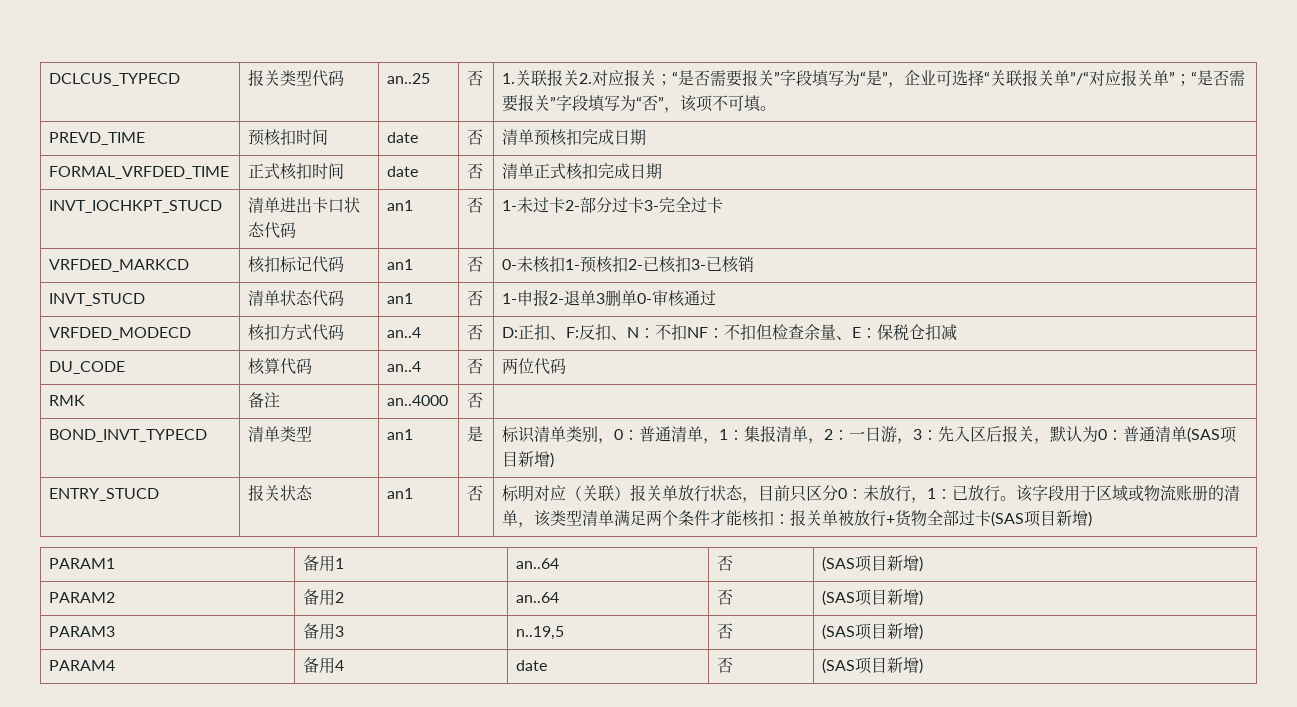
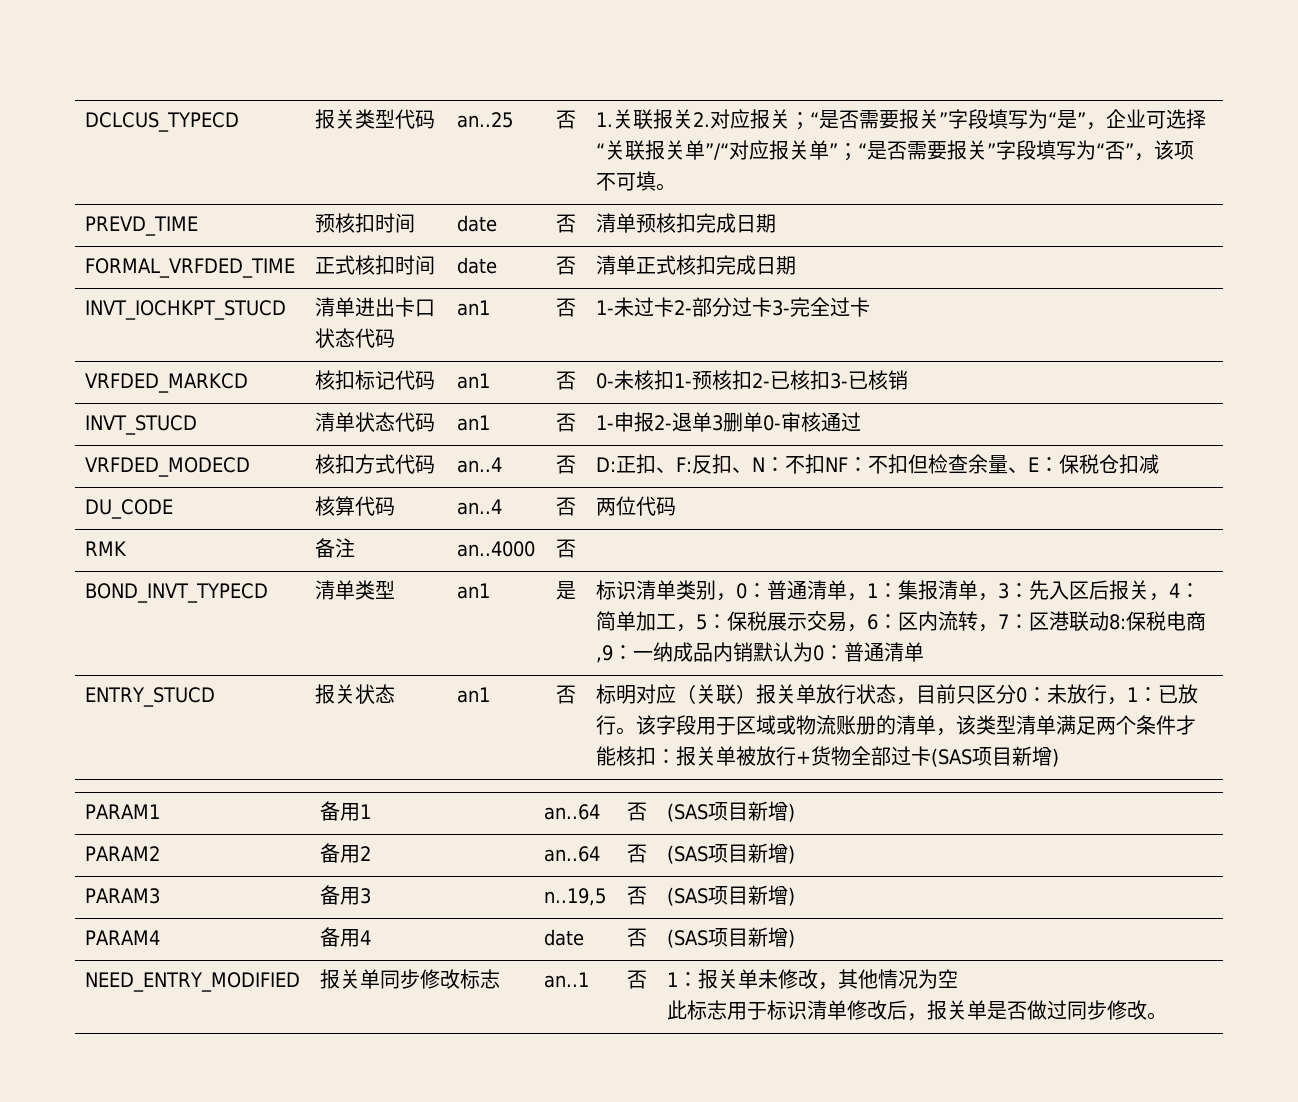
- 标识清单类别，0：普通清单，1：集报清单，2：一日游，3：先入区后报关，默认为0：普通清单(SAS项目新增)
+ 标识清单类别，0：普通清单，1：集报清单，3：先入区后报关，4：简单加工，5：保税展示交易，6：区内流转，7：区港联动8:保税电商,9：一纳成品内销默认为0：普通清单
+ NEED_ENTRY_MODIFIED | 报关单同步修改标志 | an..1 | 否 | 1：报关单未修改，其他情况为空
+ 此标志用于标识清单修改后，报关单是否做过同步修改。

